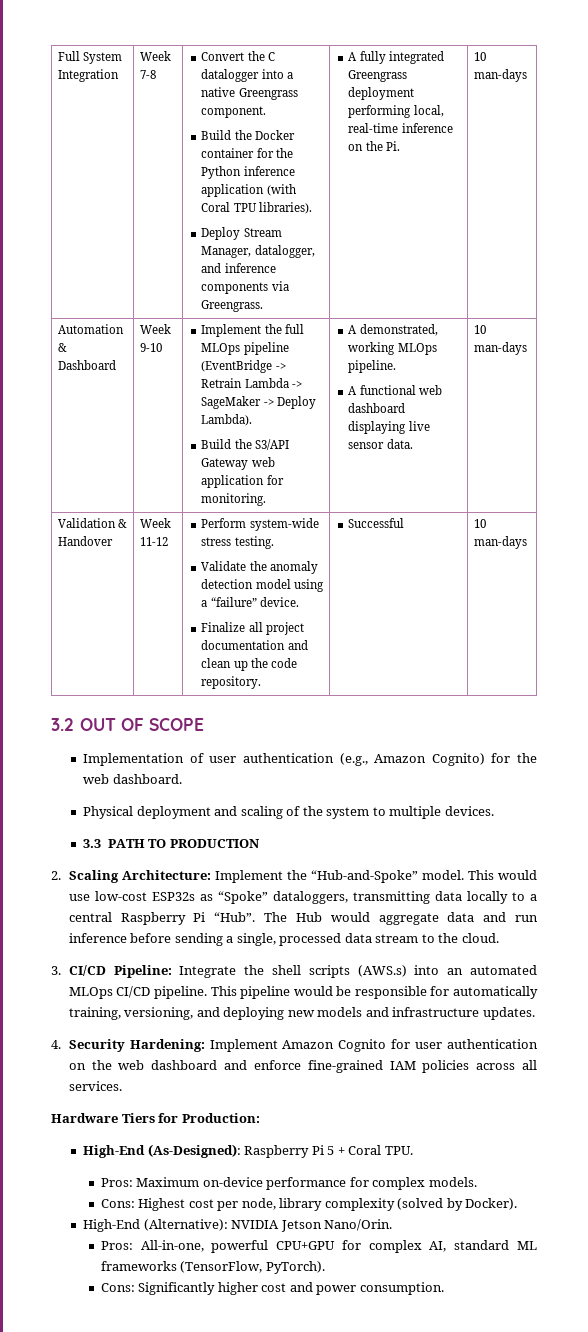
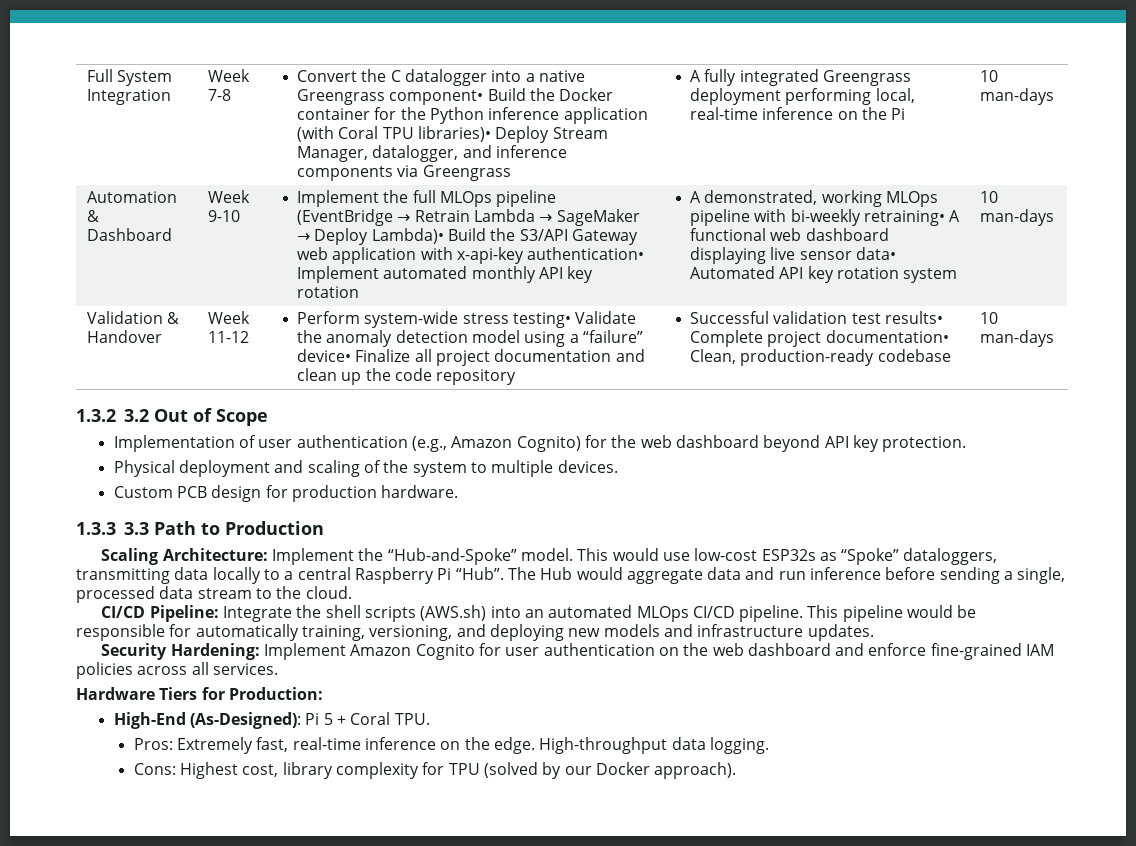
- Convert the C datalogger into a native Greengrass component.
- Build the Docker container for the Python inference application (with Coral TPU libraries).
- Deploy Stream Manager, datalogger, and inference components via Greengrass.
+ Convert the C datalogger into a native Greengrass component• Build the Docker container for the Python inference application (with Coral TPU libraries)• Deploy Stream Manager, datalogger, and inference components via Greengrass
- A fully integrated Greengrass deployment performing local, real-time inference on the Pi.
+ A fully integrated Greengrass deployment performing local, real-time inference on the Pi
- Implement the full MLOps pipeline (EventBridge -> Retrain Lambda -> SageMaker -> Deploy Lambda).
- Build the S3/API Gateway web application for monitoring.
+ Implement the full MLOps pipeline (EventBridge → Retrain Lambda → SageMaker → Deploy Lambda)• Build the S3/API Gateway web application with x-api-key authentication• Implement automated monthly API key rotation
- A demonstrated, working MLOps pipeline.
- A functional web dashboard displaying live sensor data.
+ A demonstrated, working MLOps pipeline with bi-weekly retraining• A functional web dashboard displaying live sensor data• Automated API key rotation system
- Validation & Handover | Week 11-12 | Perform system-wide stress testing.
- Validate the anomaly detection model using a “failure” device.
- Finalize all project documentation and clean up the code repository. | Successful | 10 man-days
- 3.2 OUT OF SCOPE
+ Validation & Handover | Week 11-12 | Perform system-wide stress testing• Validate the anomaly detection model using a “failure” device• Finalize all project documentation and clean up the code repository | Successful validation test results• Complete project documentation• Clean, production-ready codebase | 10 man-days
+ 1.3.2 3.2 Out of Scope
- Implementation of user authentication (e.g., Amazon Cognito) for the web dashboard.
+ Implementation of user authentication (e.g., Amazon Cognito) for the web dashboard beyond API key protection.
- 3.3 PATH TO PRODUCTION
- 2. Scaling Architecture: Implement the “Hub-and-Spoke” model.
+ Custom PCB design for production hardware.
+ 1.3.3 3.3 Path to Production
+ Scaling Architecture: Implement the “Hub-and-Spoke” model.
- 3. CI/CD Pipeline: Integrate the shell scripts (AWS.s) into an automated MLOps CI/CD pipeline.
+ CI/CD Pipeline: Integrate the shell scripts (AWS.sh) into an automated MLOps CI/CD pipeline.
- 4. Security Hardening: Implement Amazon Cognito for user authentication on the web dashboard and enforce fine-grained IAM policies across all services.
+ Security Hardening: Implement Amazon Cognito for user authentication on the web dashboard and enforce fine-grained IAM policies across all services.
- High-End (As-Designed): Raspberry Pi 5 + Coral TPU.
+ High-End (As-Designed): Pi 5 + Coral TPU.
- Pros: Maximum on-device performance for complex models.
- Cons: Highest cost per node, library complexity (solved by Docker).
- High-End (Alternative): NVIDIA Jetson Nano/Orin.
- Pros: All-in-one, powerful CPU+GPU for complex AI, standard ML frameworks (TensorFlow, PyTorch).
- Cons: Significantly higher cost and power consumption.
+ Pros: Extremely fast, real-time inference on the edge. High-throughput data logging.
+ Cons: Highest cost, library complexity for TPU (solved by our Docker approach).

